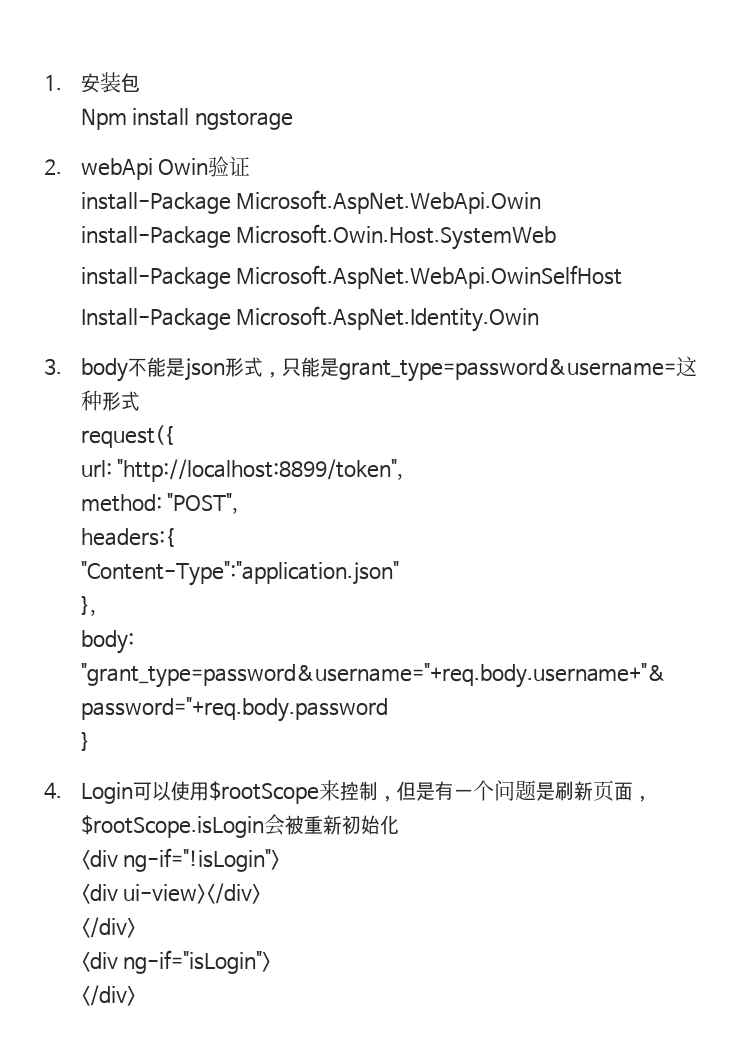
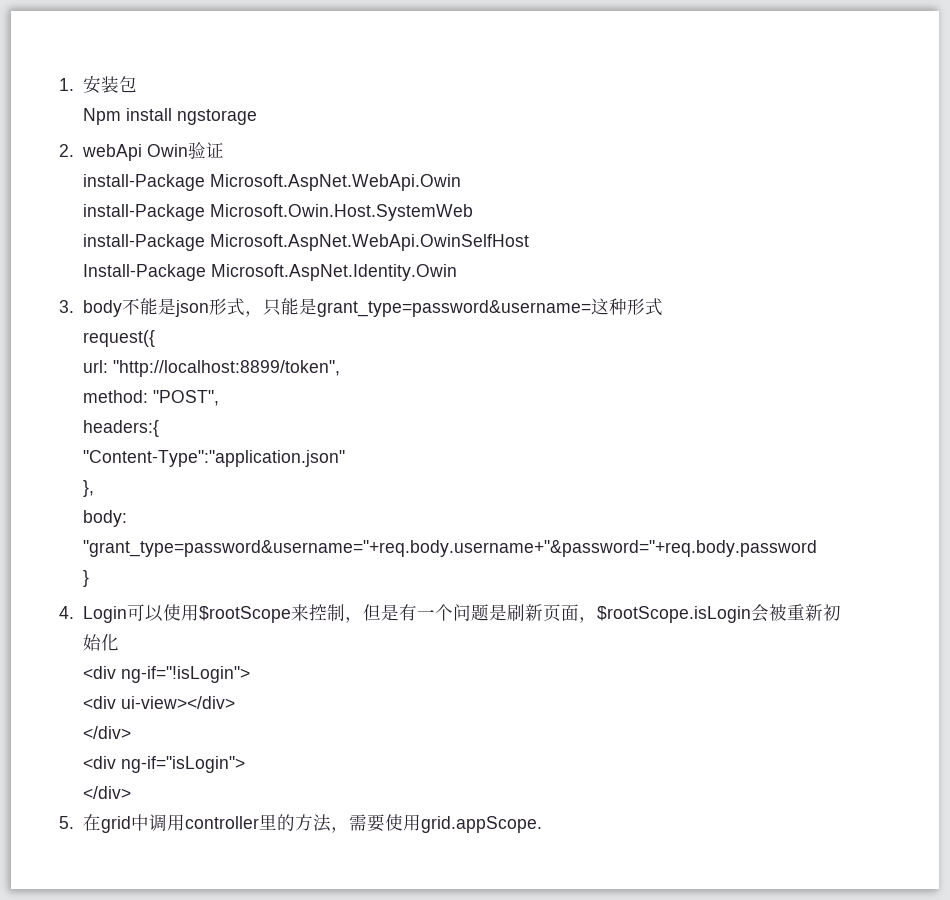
+ 5.在grid中调用controller里的方法，需要使用grid.appScope.

